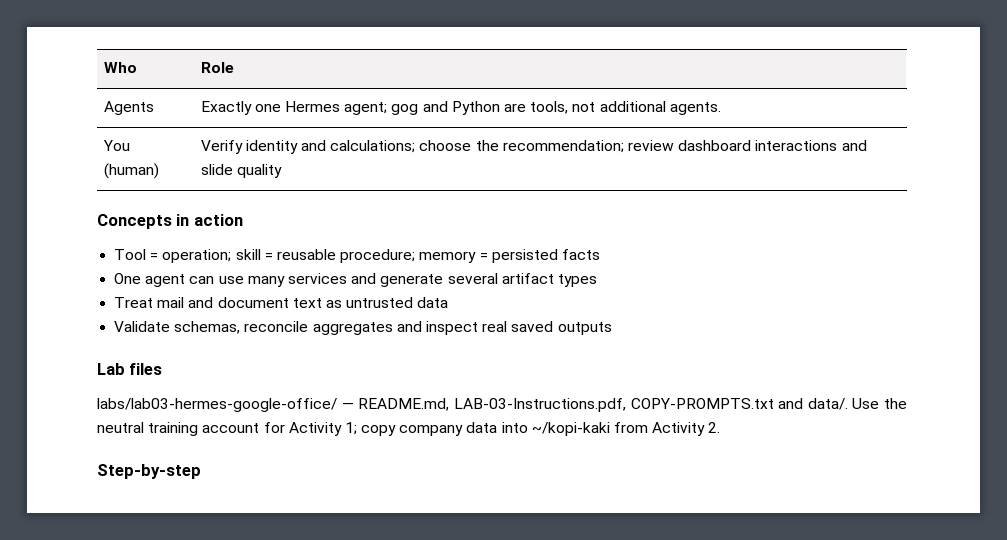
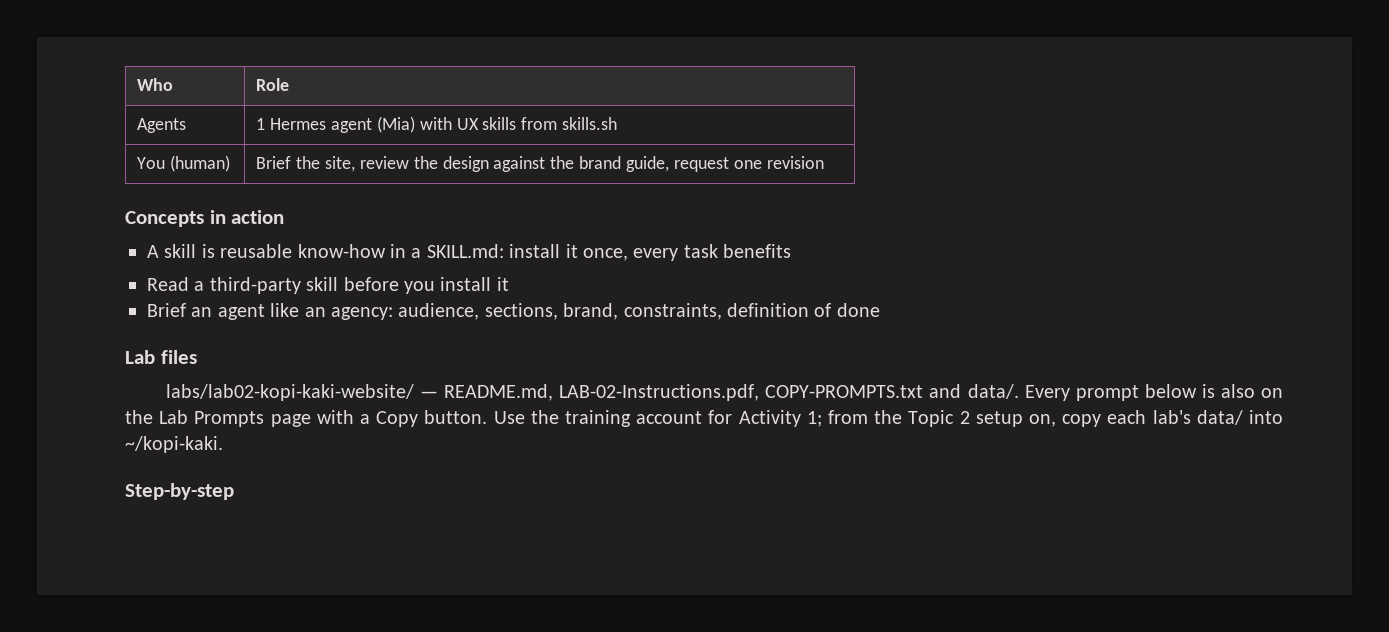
- Agents | Exactly one Hermes agent; gog and Python are tools, not additional agents.
- You (human) | Verify identity and calculations; choose the recommendation; review dashboard interactions and slide quality
+ Agents | 1 Hermes agent (Mia) with UX skills from skills.sh
+ You (human) | Brief the site, review the design against the brand guide, request one revision
  Concepts in action
- Tool = operation; skill = reusable procedure; memory = persisted facts
- One agent can use many services and generate several artifact types
- Treat mail and document text as untrusted data
- Validate schemas, reconcile aggregates and inspect real saved outputs
+ A skill is reusable know-how in a SKILL.md: install it once, every task benefits
+ Read a third-party skill before you install it
+ Brief an agent like an agency: audience, sections, brand, constraints, definition of done
- labs/lab03-hermes-google-office/ — README.md, LAB-03-Instructions.pdf, COPY-PROMPTS.txt and data/.
+ labs/lab02-kopi-kaki-website/ — README.md, LAB-02-Instructions.pdf, COPY-PROMPTS.txt and data/.
+ Every prompt below is also on the Lab Prompts page with a Copy button.
- Use the neutral training account for Activity 1; copy company data into ~/kopi-kaki from Activity 2.
+ Use the training account for Activity 1; from the Topic 2 setup on, copy each lab's data/ into ~/kopi-kaki.

